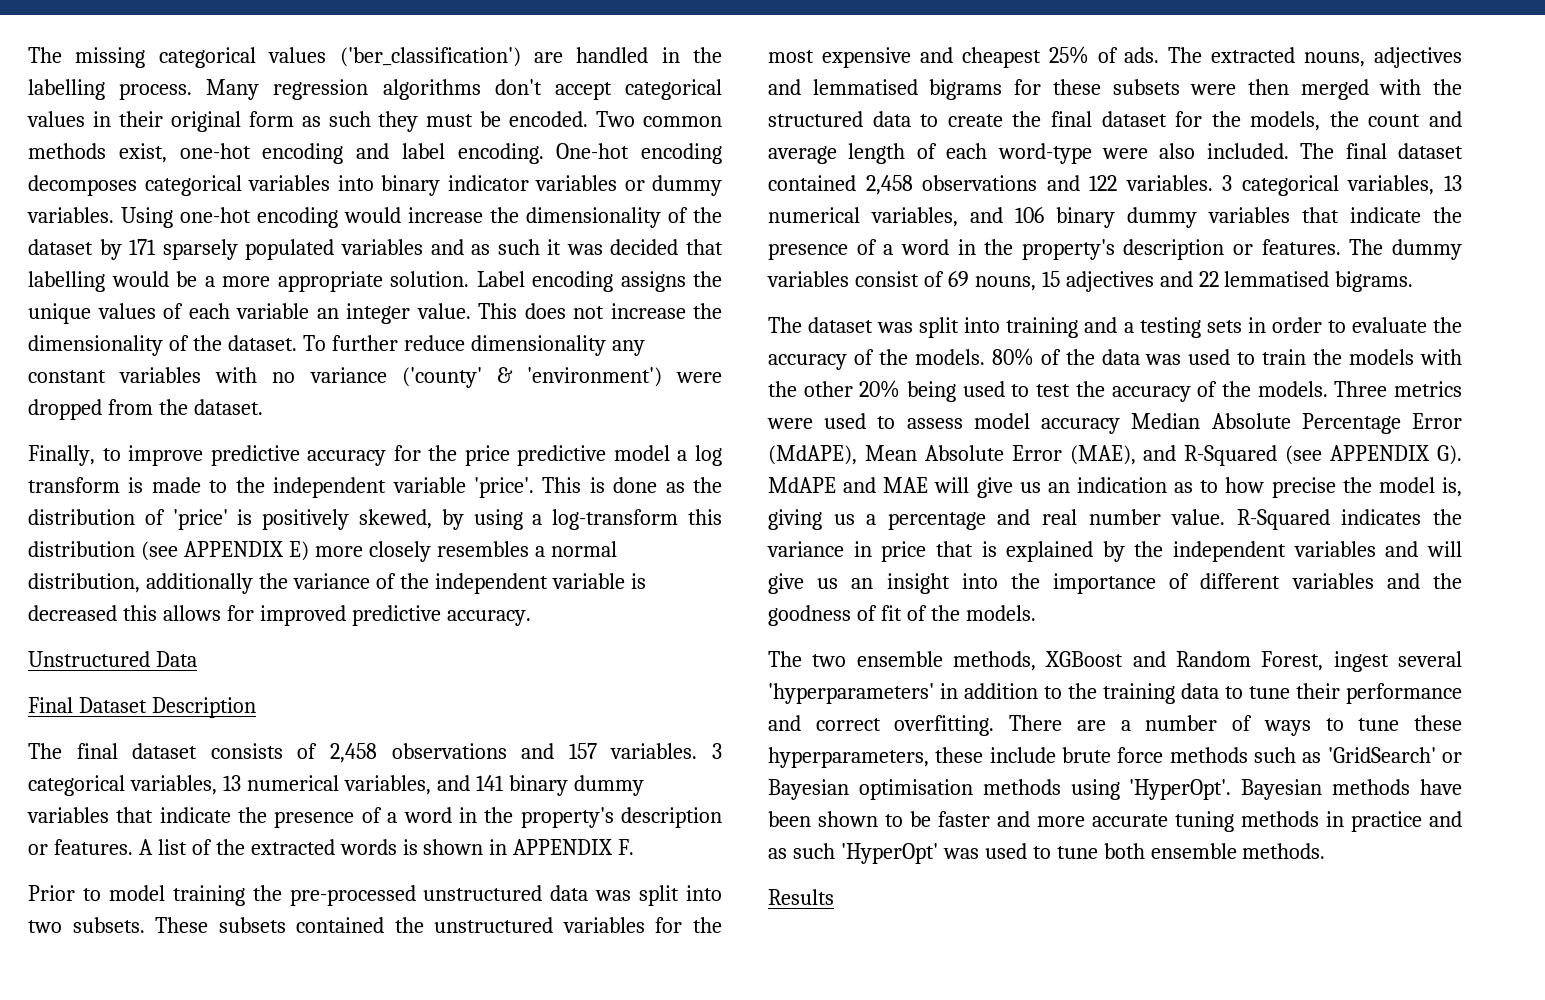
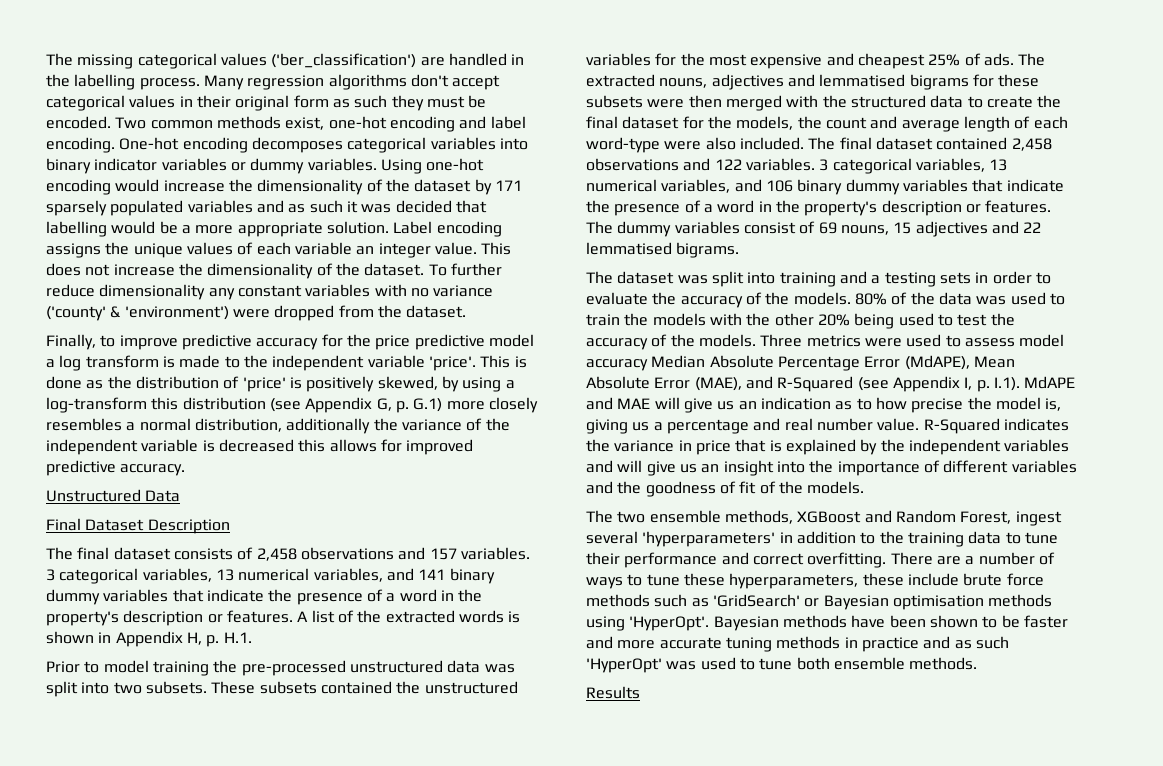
- This is done as the distribution of 'price' is positively skewed, by using a log-transform this distribution (see APPENDIX E) more closely resembles a normal distribution, additionally the variance of the independent variable is decreased this allows for improved predictive accuracy.
+ This is done as the distribution of 'price' is positively skewed, by using a log-transform this distribution (see Appendix G, p. G.1) more closely resembles a normal distribution, additionally the variance of the independent variable is decreased this allows for improved predictive accuracy.
- A list of the extracted words is shown in APPENDIX F.
+ A list of the extracted words is shown in Appendix H, p. H.1.
- Three metrics were used to assess model accuracy Median Absolute Percentage Error (MdAPE), Mean Absolute Error (MAE), and R-Squared (see APPENDIX G). MdAPE and MAE will give us an indication as to how precise the model is, giving us a percentage and real number value.
+ Three metrics were used to assess model accuracy Median Absolute Percentage Error (MdAPE), Mean Absolute Error (MAE), and R-Squared (see Appendix I, p. I.1). MdAPE and MAE will give us an indication as to how precise the model is, giving us a percentage and real number value.

